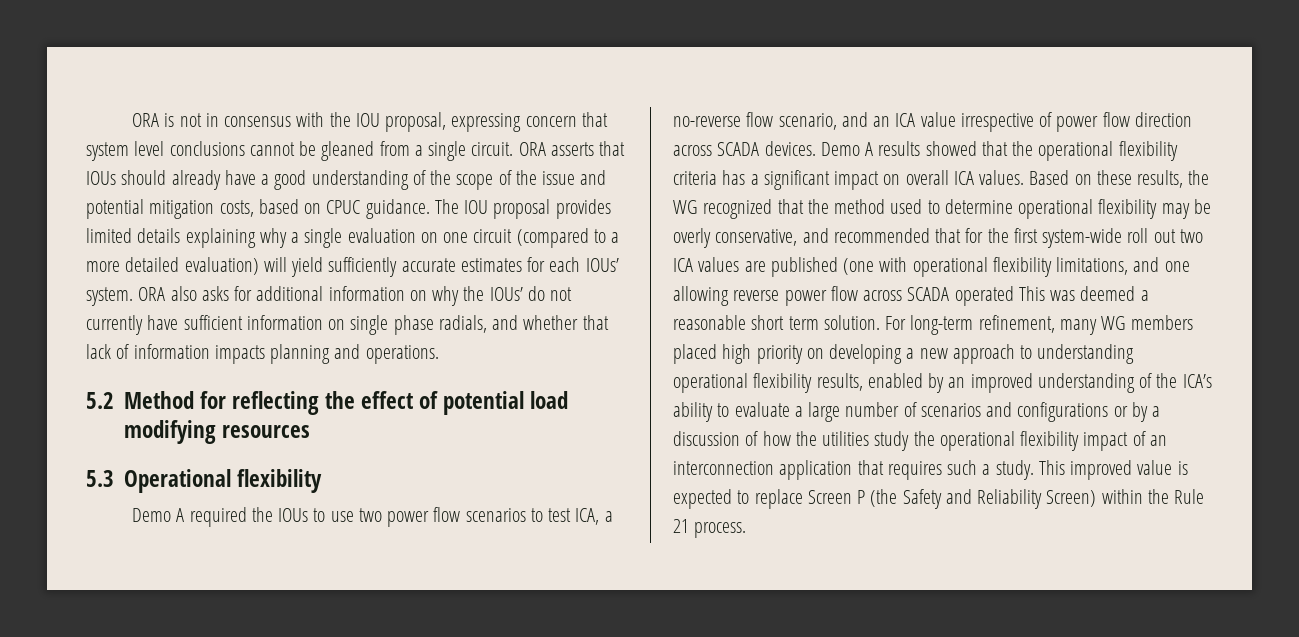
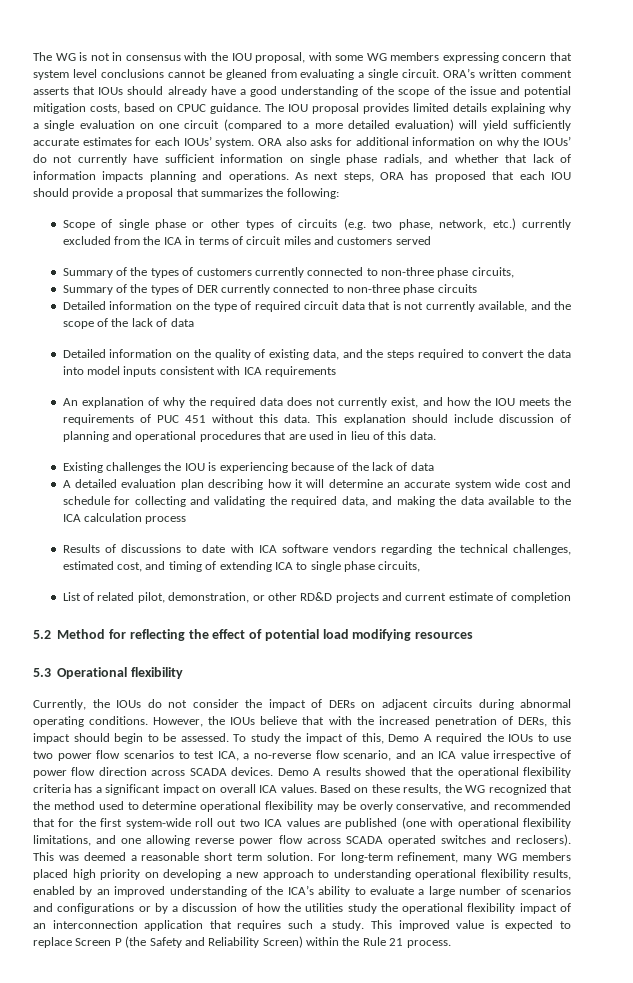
- ORA is not in consensus with the IOU proposal, expressing concern that system level conclusions cannot be gleaned from a single circuit.
+ The WG is not in consensus with the IOU proposal, with some WG members expressing concern that system level conclusions cannot be gleaned from evaluating a single circuit.
- ORA asserts that IOUs should already have a good understanding of the scope of the issue and potential mitigation costs, based on CPUC guidance.
+ ORA’s written comment asserts that IOUs should already have a good understanding of the scope of the issue and potential mitigation costs, based on CPUC guidance.
+ As next steps, ORA has proposed that each IOU should provide a proposal that summarizes the following:
+ Scope of single phase or other types of circuits (e.g. two phase, network, etc.) currently excluded from the ICA in terms of circuit miles and customers served
+ Summary of the types of customers currently connected to non-three phase circuits,
+ Summary of the types of DER currently connected to non-three phase circuits
+ Detailed information on the type of required circuit data that is not currently available, and the scope of the lack of data
+ Detailed information on the quality of existing data, and the steps required to convert the data into model inputs consistent with ICA requirements
+ An explanation of why the required data does not currently exist, and how the IOU meets the requirements of PUC 451 without this data. This explanation should include discussion of planning and operational procedures that are used in lieu of this data.
+ Existing challenges the IOU is experiencing because of the lack of data
+ A detailed evaluation plan describing how it will determine an accurate system wide cost and schedule for collecting and validating the required data, and making the data available to the ICA calculation process
+ Results of discussions to date with ICA software vendors regarding the technical challenges, estimated cost, and timing of extending ICA to single phase circuits,
+ List of related pilot, demonstration, or other RD&D projects and current estimate of completion
- Demo A required the IOUs to use two power flow scenarios to test ICA, a no-reverse flow scenario, and an ICA value irrespective of power flow direction across SCADA devices.
+ Currently, the IOUs do not consider the impact of DERs on adjacent circuits during abnormal operating conditions. However, the IOUs believe that with the increased penetration of DERs, this impact should begin to be assessed. To study the impact of this, Demo A required the IOUs to use two power flow scenarios to test ICA, a no-reverse flow scenario, and an ICA value irrespective of power flow direction across SCADA devices.
- Based on these results, the WG recognized that the method used to determine operational flexibility may be overly conservative, and recommended that for the first system-wide roll out two ICA values are published (one with operational flexibility limitations, and one allowing reverse power flow across SCADA operated This was deemed a reasonable short term solution.
+ Based on these results, the WG recognized that the method used to determine operational flexibility may be overly conservative, and recommended that for the first system-wide roll out two ICA values are published (one with operational flexibility limitations, and one allowing reverse power flow across SCADA operated switches and reclosers). This was deemed a reasonable short term solution.

